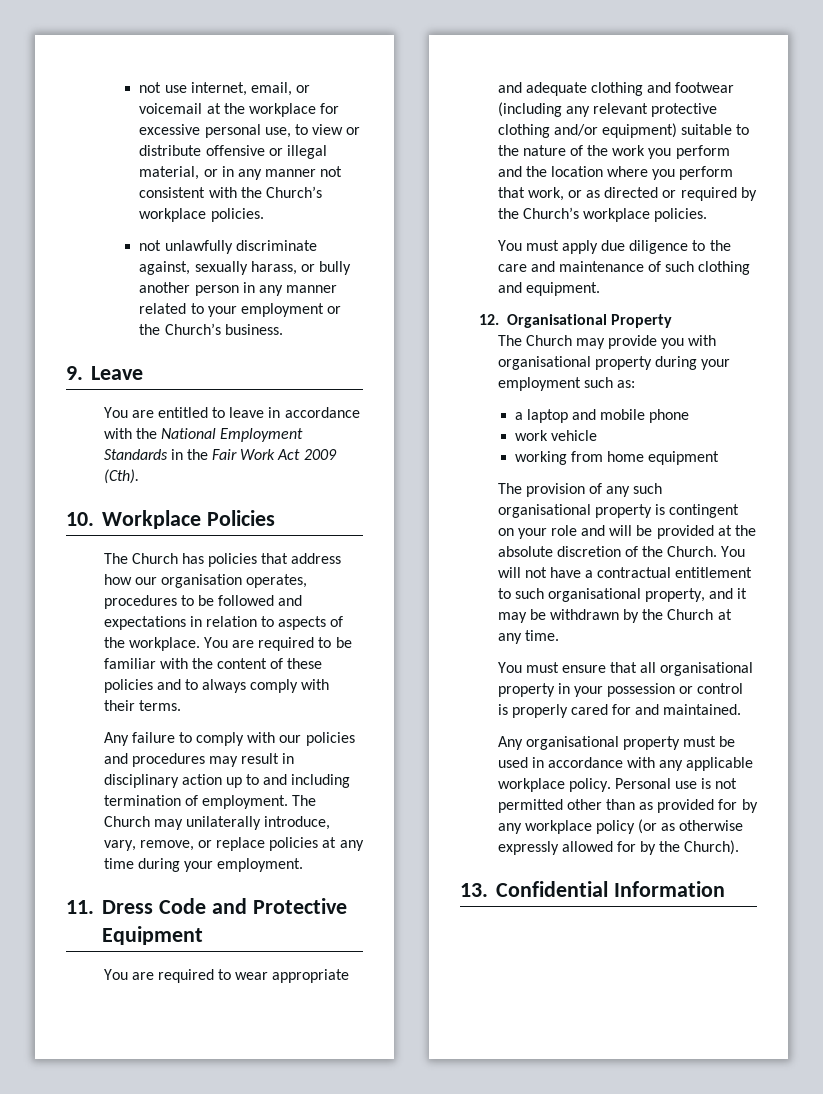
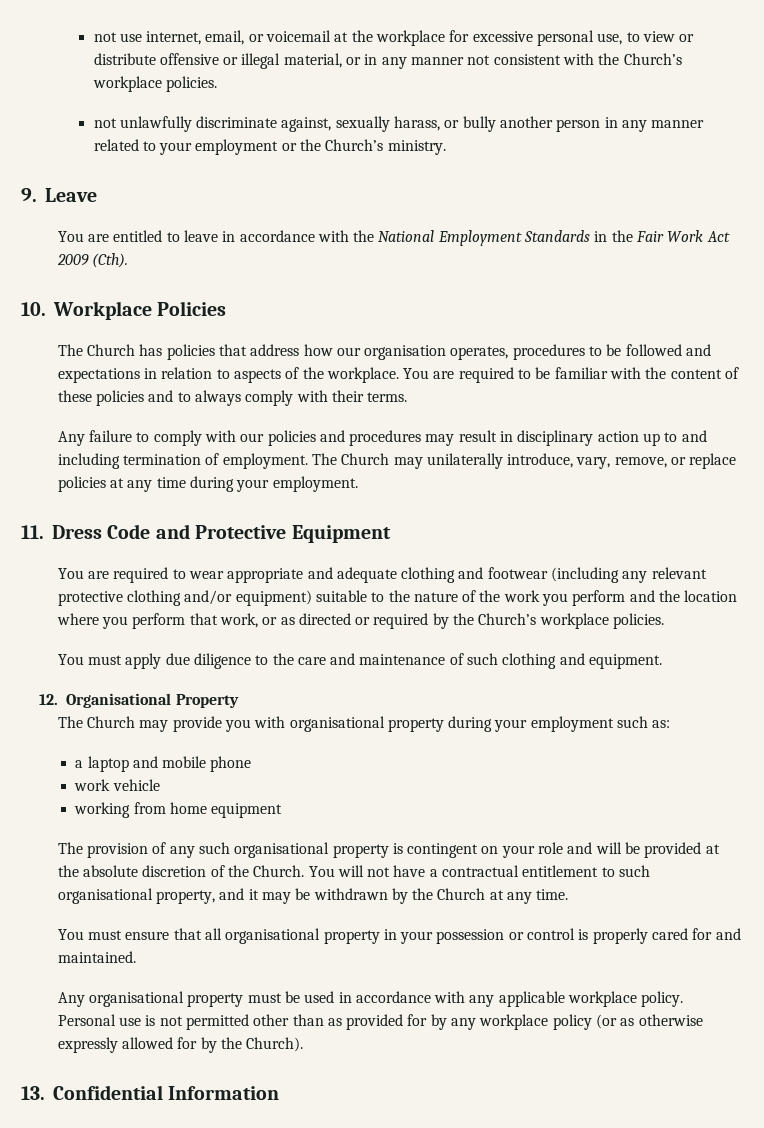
- not unlawfully discriminate against, sexually harass, or bully another person in any manner related to your employment or the Church’s business.
+ not unlawfully discriminate against, sexually harass, or bully another person in any manner related to your employment or the Church’s ministry.

